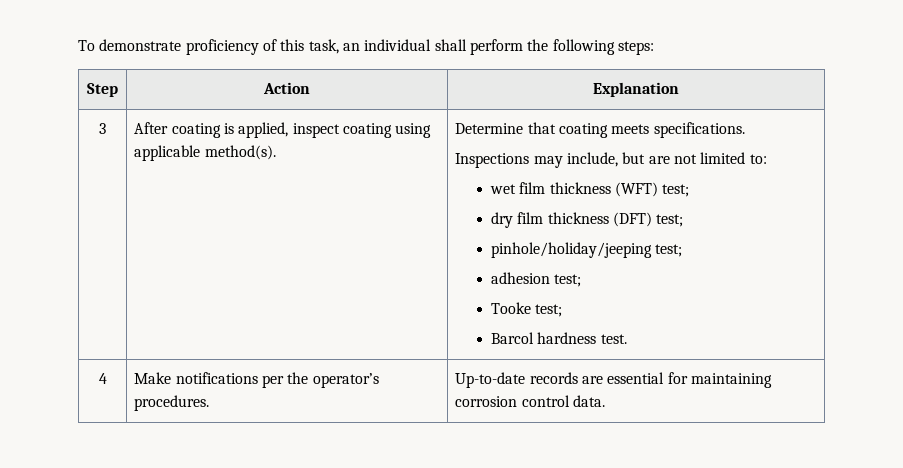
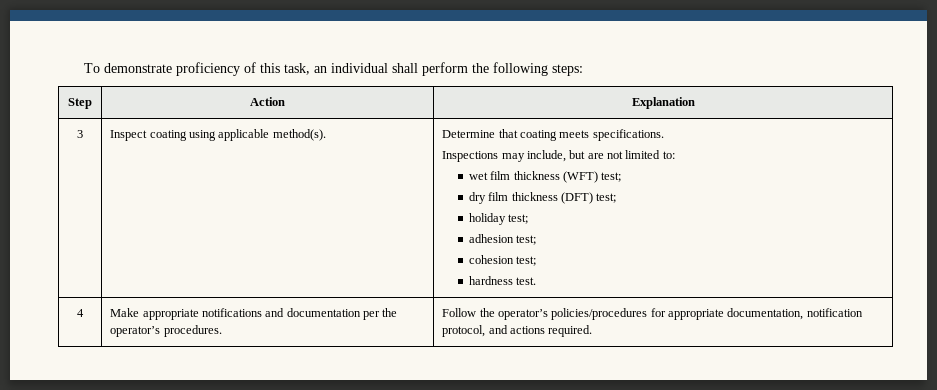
- After coating is applied, inspect coating using applicable method(s).
+ Inspect coating using applicable method(s).
- pinhole/holiday/jeeping test;
+ holiday test;
- Tooke test;
- Barcol hardness test.
+ cohesion test;
+ hardness test.
- 4 | Make notifications per the operator’s procedures. | Up-to-date records are essential for maintaining corrosion control data.
+ 4 | Make appropriate notifications and documentation per the operator’s procedures. | Follow the operator’s policies/procedures for appropriate documentation, notification protocol, and actions required.

